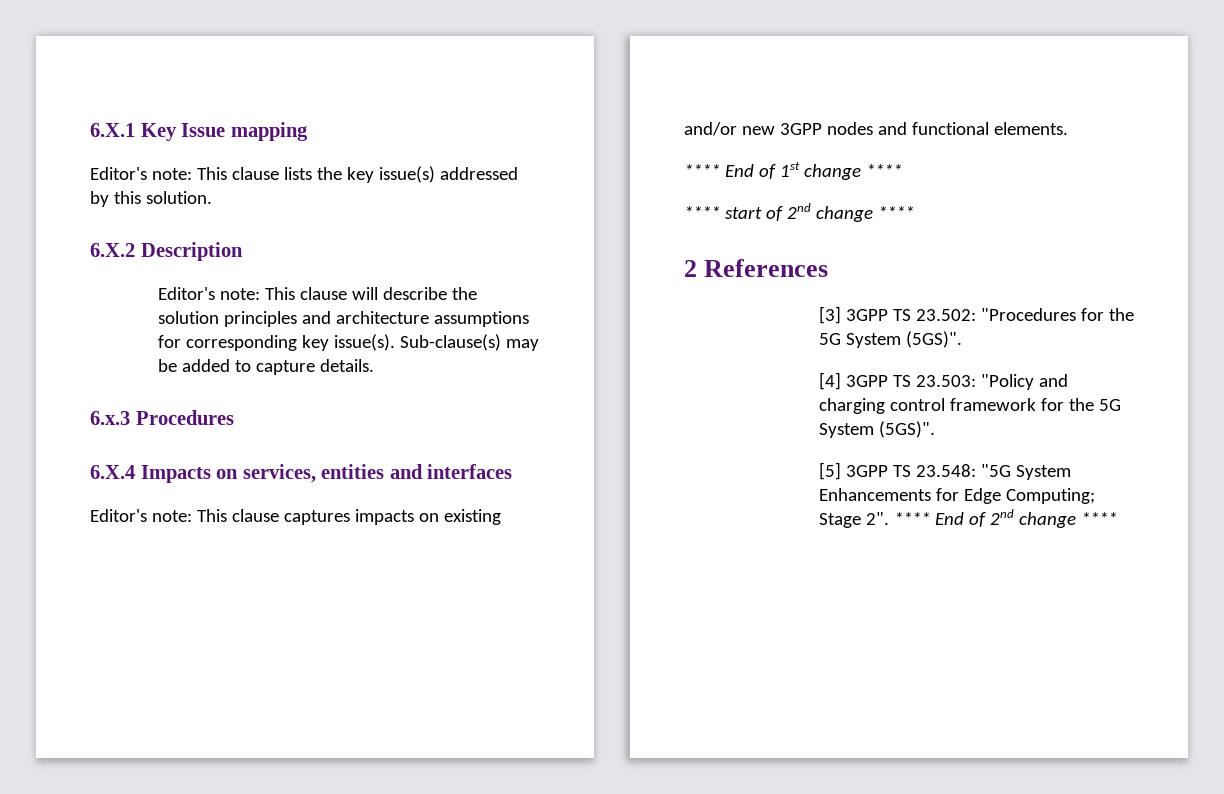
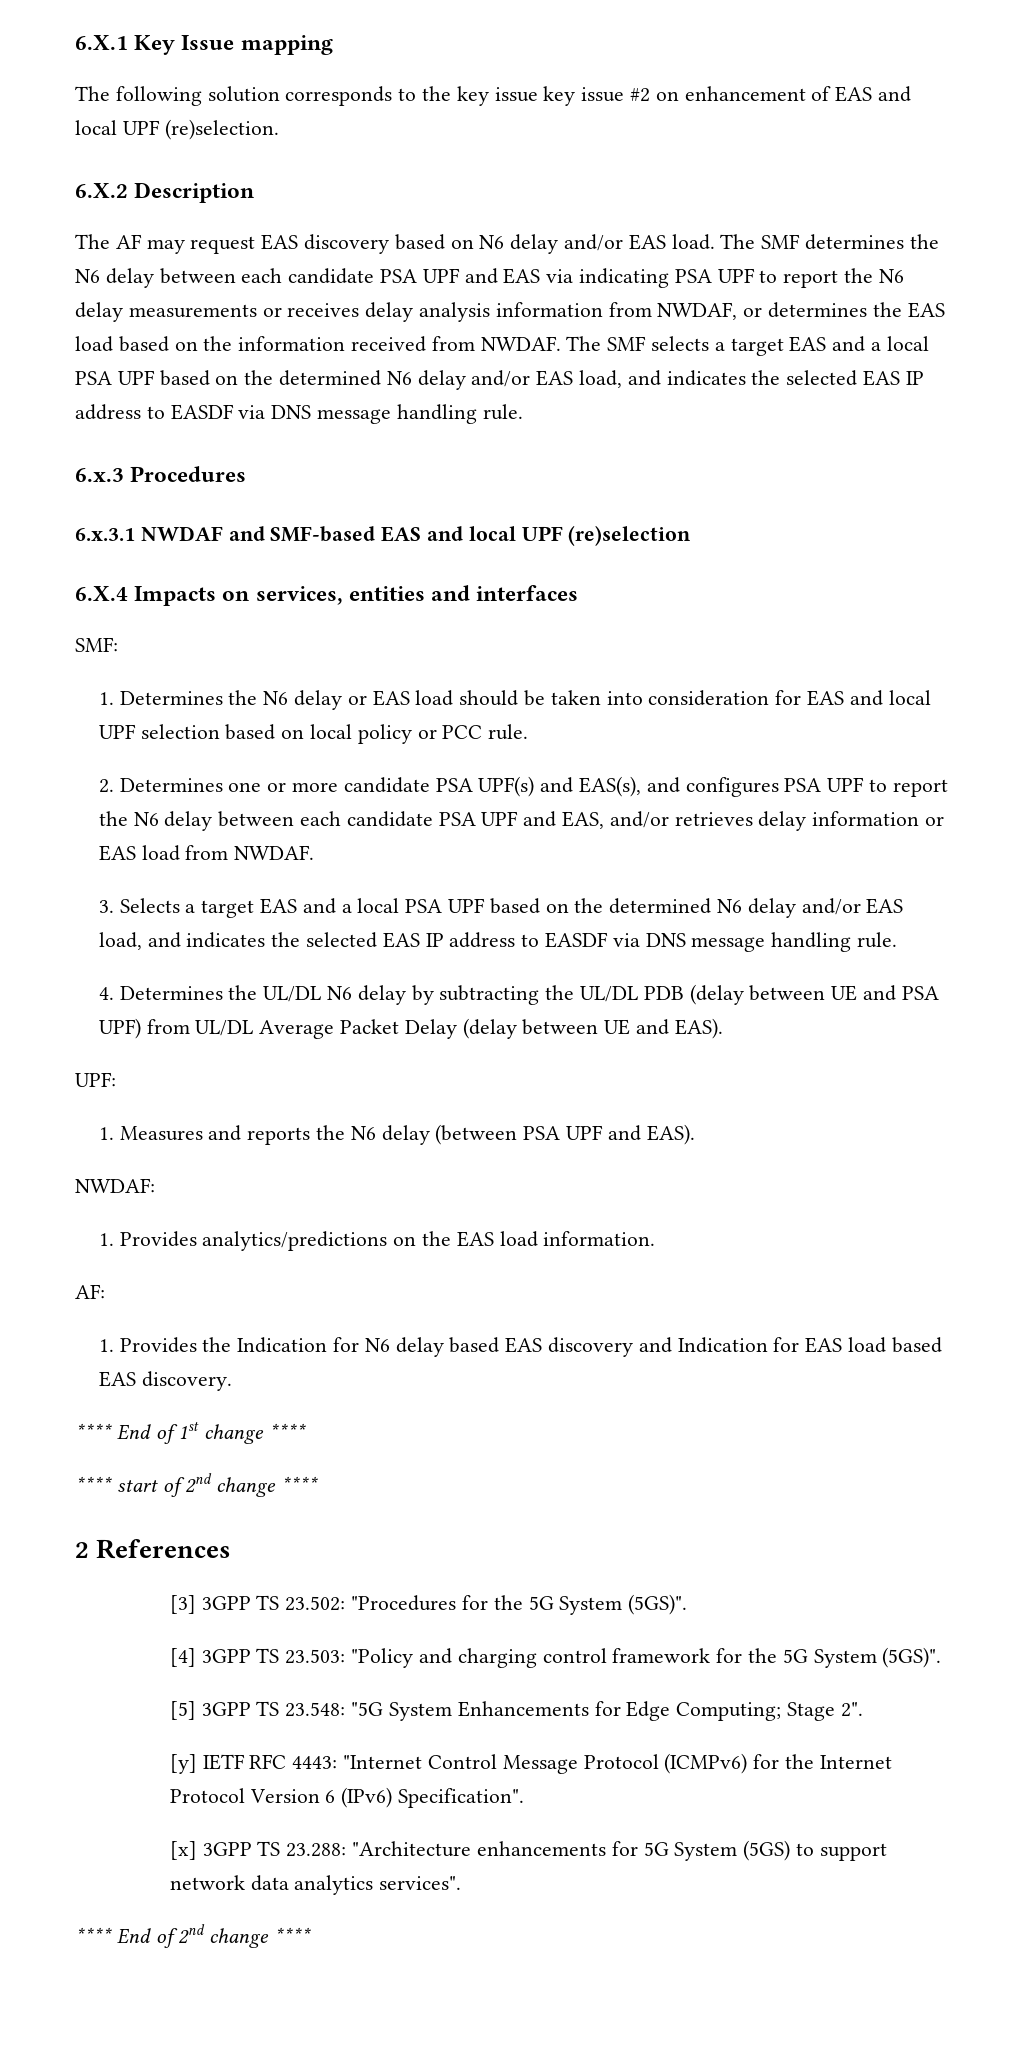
- Editor's note: This clause lists the key issue(s) addressed by this solution.
+ The following solution corresponds to the key issue key issue #2 on enhancement of EAS and local UPF (re)selection.
  6.X.2 Description
- Editor's note: This clause will describe the solution principles and architecture assumptions for corresponding key issue(s). Sub-clause(s) may be added to capture details.
+ The AF may request EAS discovery based on N6 delay and/or EAS load. The SMF determines the N6 delay between each candidate PSA UPF and EAS via indicating PSA UPF to report the N6 delay measurements or receives delay analysis information from NWDAF, or determines the EAS load based on the information received from NWDAF. The SMF selects a target EAS and a local PSA UPF based on the determined N6 delay and/or EAS load, and indicates the selected EAS IP address to EASDF via DNS message handling rule.
  6.x.3 Procedures
+ 6.x.3.1 NWDAF and SMF-based EAS and local UPF (re)selection
- Editor's note: This clause captures impacts on existing and/or new 3GPP nodes and functional elements.
+ SMF:
+ 1. Determines the N6 delay or EAS load should be taken into consideration for EAS and local UPF selection based on local policy or PCC rule.
+ 2. Determines one or more candidate PSA UPF(s) and EAS(s), and configures PSA UPF to report the N6 delay between each candidate PSA UPF and EAS, and/or retrieves delay information or EAS load from NWDAF.
+ 3. Selects a target EAS and a local PSA UPF based on the determined N6 delay and/or EAS load, and indicates the selected EAS IP address to EASDF via DNS message handling rule.
+ 4. Determines the UL/DL N6 delay by subtracting the UL/DL PDB (delay between UE and PSA UPF) from UL/DL Average Packet Delay (delay between UE and EAS).
+ UPF:
+ 1. Measures and reports the N6 delay (between PSA UPF and EAS).
+ NWDAF:
+ 1. Provides analytics/predictions on the EAS load information.
+ AF:
+ 1. Provides the Indication for N6 delay based EAS discovery and Indication for EAS load based EAS discovery.
- [5] 3GPP TS 23.548: "5G System Enhancements for Edge Computing; Stage 2". **** End of 2nd change ****
+ [5] 3GPP TS 23.548: "5G System Enhancements for Edge Computing; Stage 2".
+ [y] IETF RFC 4443: "Internet Control Message Protocol (ICMPv6) for the Internet Protocol Version 6 (IPv6) Specification".
+ [x] 3GPP TS 23.288: "Architecture enhancements for 5G System (5GS) to support network data analytics services".
+ **** End of 2nd change ****

